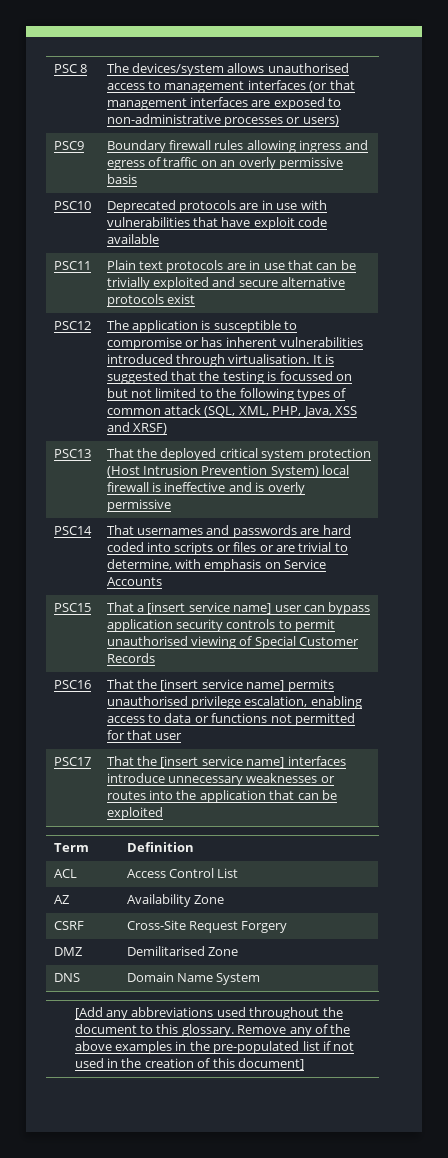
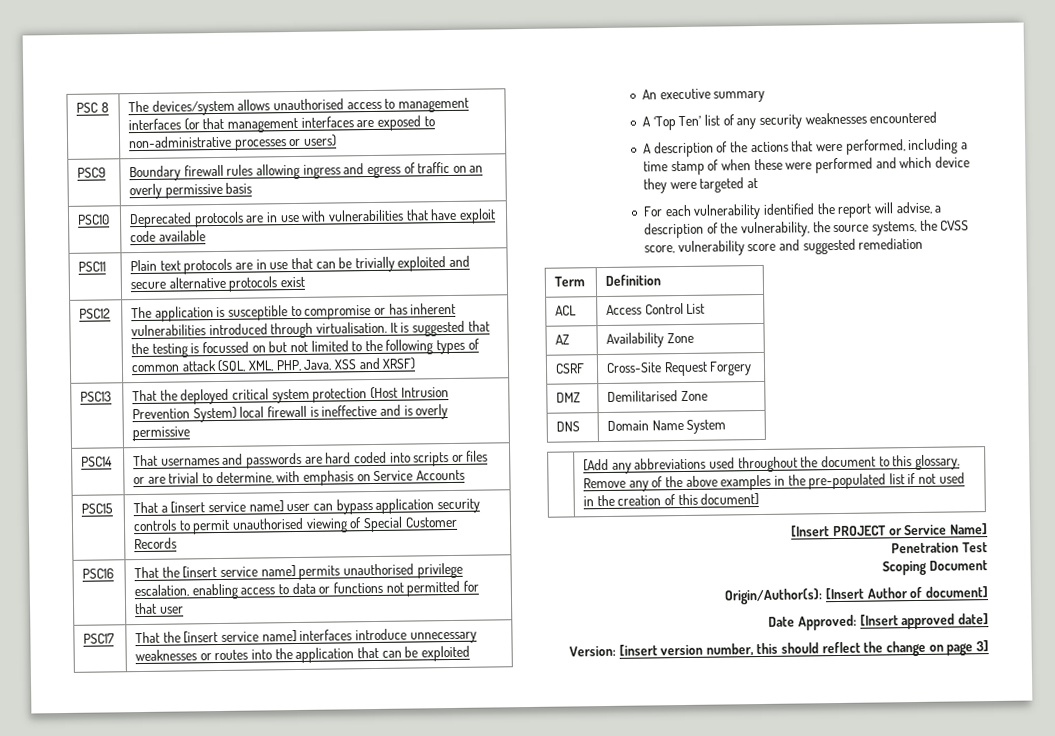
+ An executive summary
+ A ‘Top Ten’ list of any security weaknesses encountered
+ A description of the actions that were performed, including a time stamp of when these were performed and which device they were targeted at
+ For each vulnerability identified the report will advise, a description of the vulnerability, the source systems, the CVSS score, vulnerability score and suggested remediation
+ [Insert PROJECT or Service Name]
+ Penetration Test
+ Scoping Document
+ Origin/Author(s): [Insert Author of document]
+ Date Approved: [Insert approved date]
+ Version: [insert version number, this should reflect the change on page 3]

